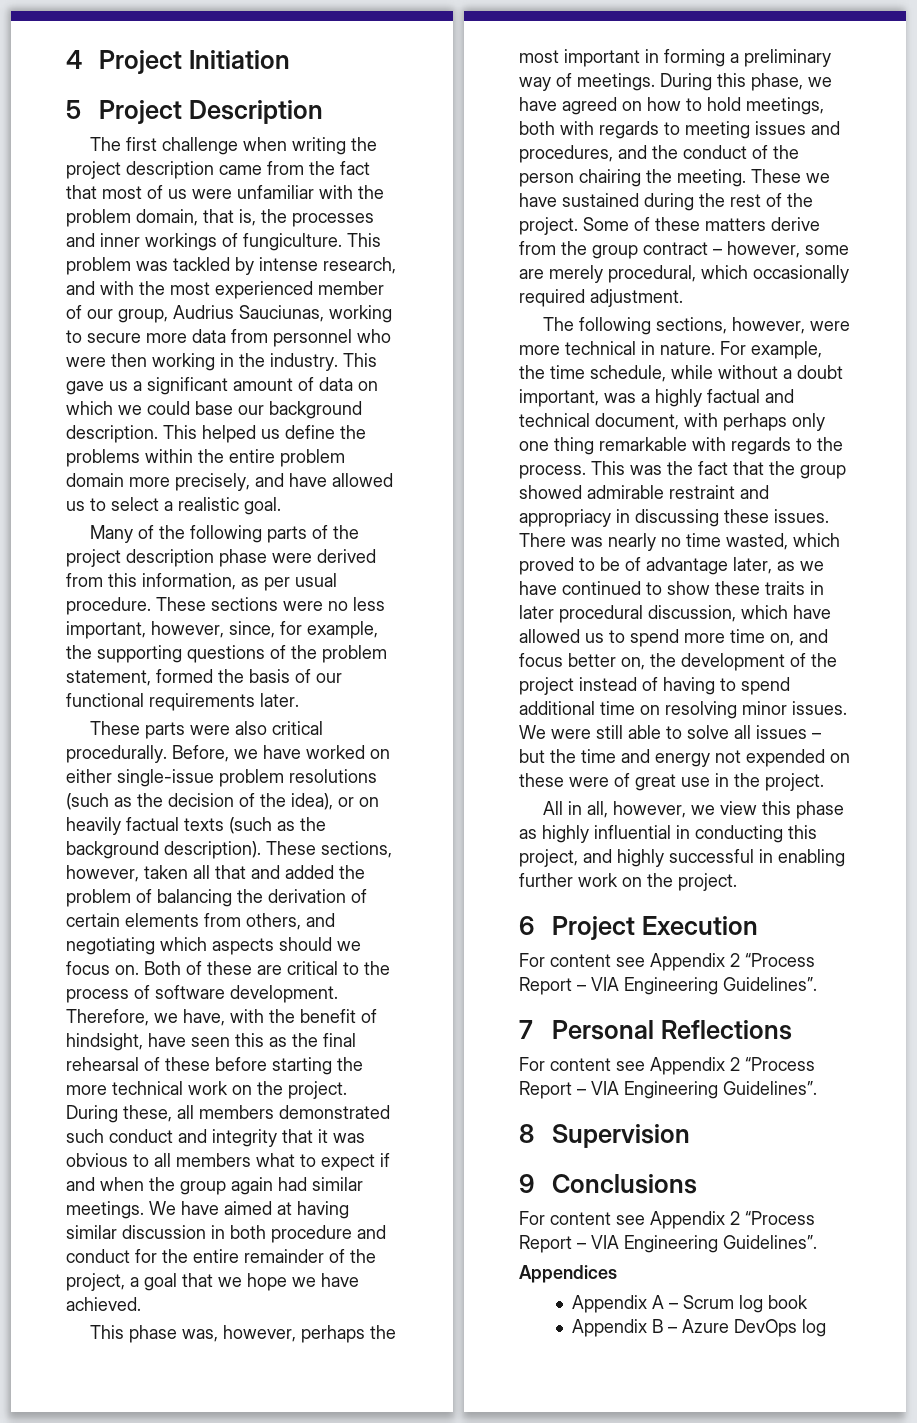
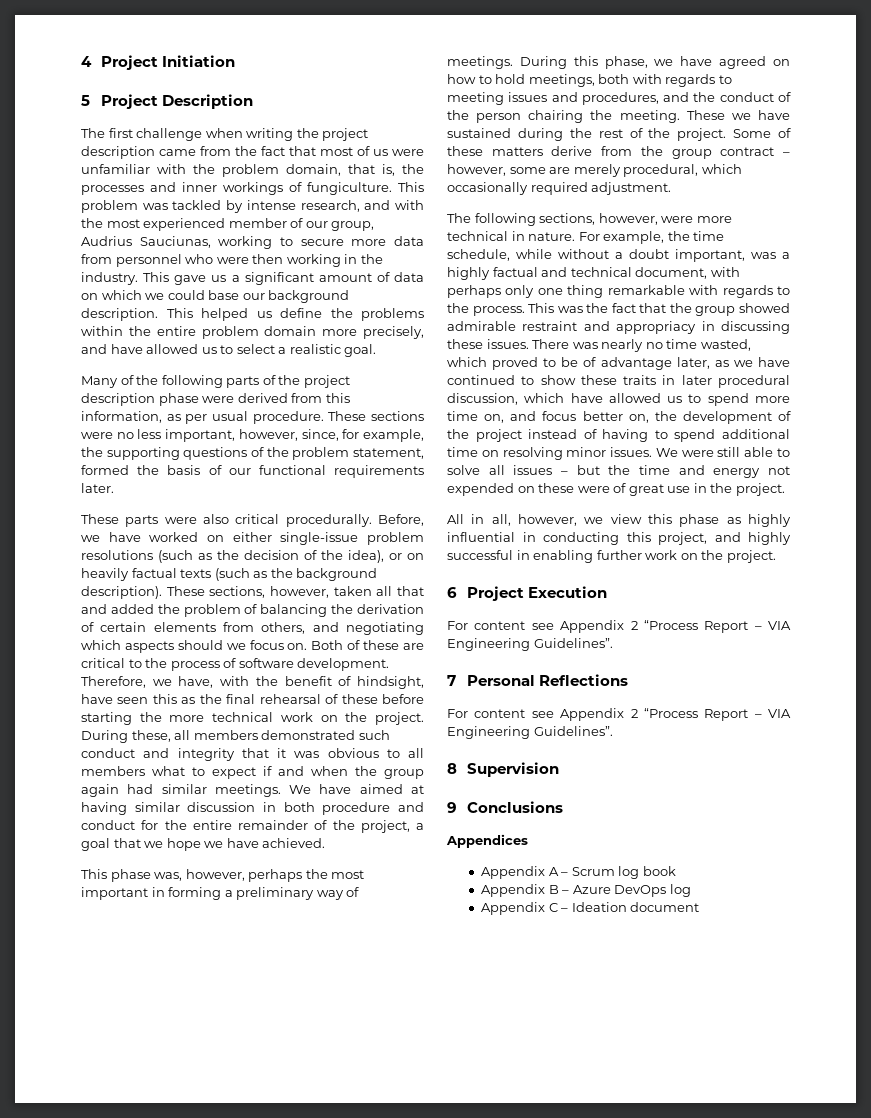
  9 Conclusions
- For content see Appendix 2 “Process Report – VIA Engineering Guidelines”.
+ Appendix C – Ideation document

